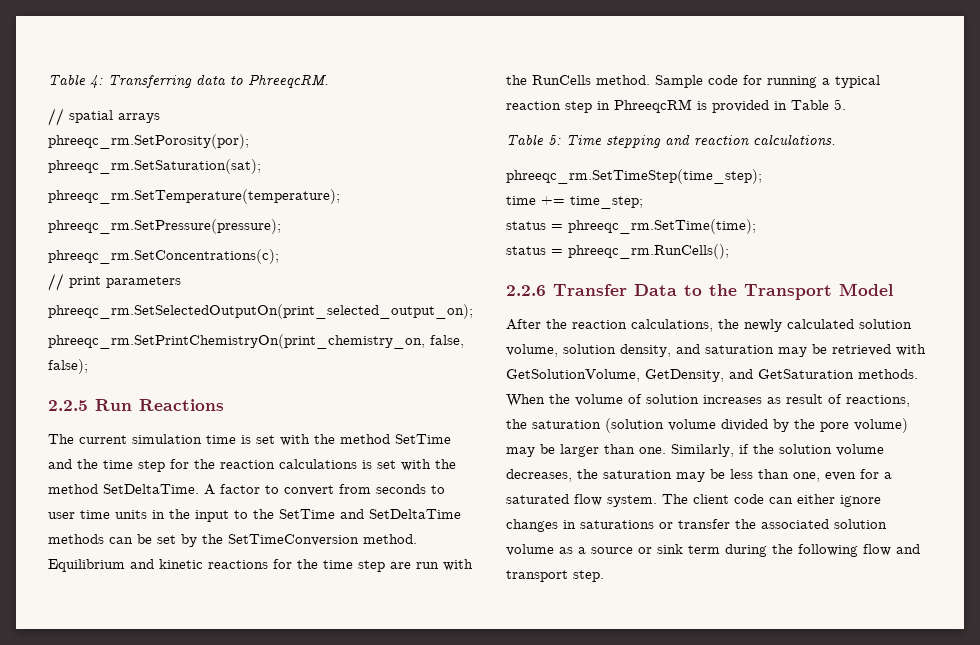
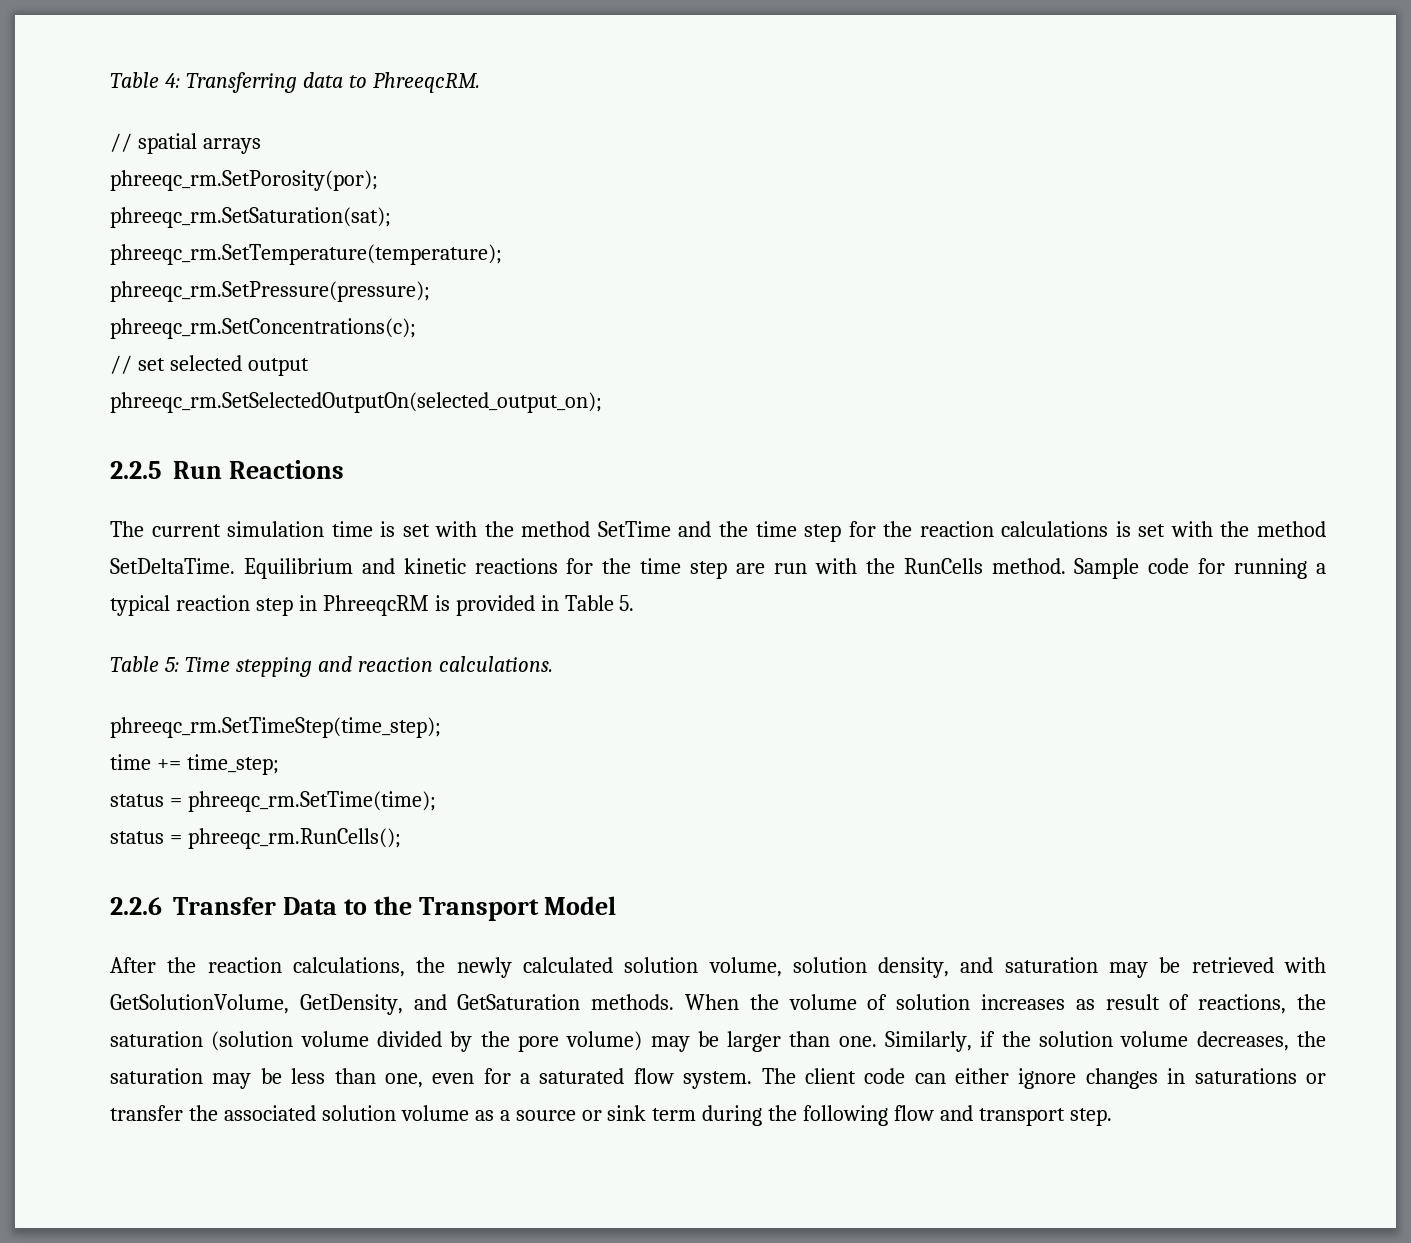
- // print parameters
- phreeqc_rm.SetSelectedOutputOn(print_selected_output_on);
- phreeqc_rm.SetPrintChemistryOn(print_chemistry_on, false, false);
+ // set selected output
+ phreeqc_rm.SetSelectedOutputOn(selected_output_on);
- A factor to convert from seconds to user time units in the input to the SetTime and SetDeltaTime methods can be set by the SetTimeConversion method.

